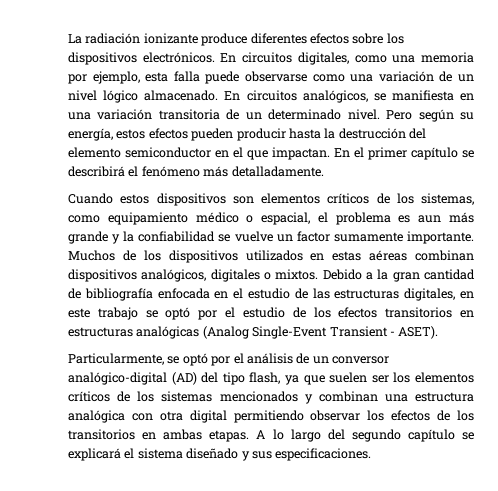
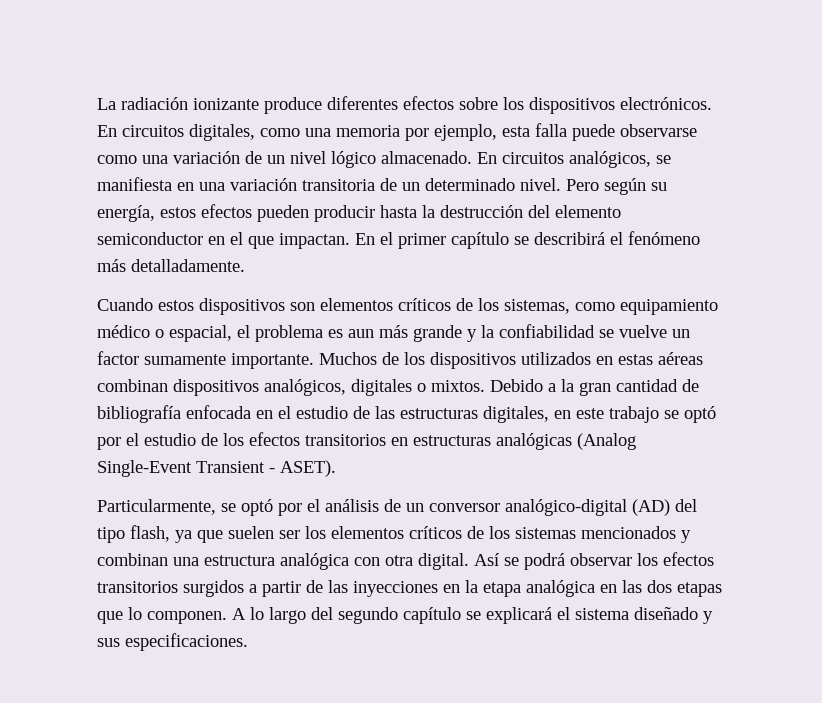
- Particularmente, se optó por el análisis de un conversor analógico-digital (AD) del tipo flash, ya que suelen ser los elementos críticos de los sistemas mencionados y combinan una estructura analógica con otra digital permitiendo observar los efectos de los transitorios en ambas etapas.
+ Particularmente, se optó por el análisis de un conversor analógico-digital (AD) del tipo flash, ya que suelen ser los elementos críticos de los sistemas mencionados y combinan una estructura analógica con otra digital. Así se podrá observar los efectos transitorios surgidos a partir de las inyecciones en la etapa analógica en las dos etapas que lo componen.

